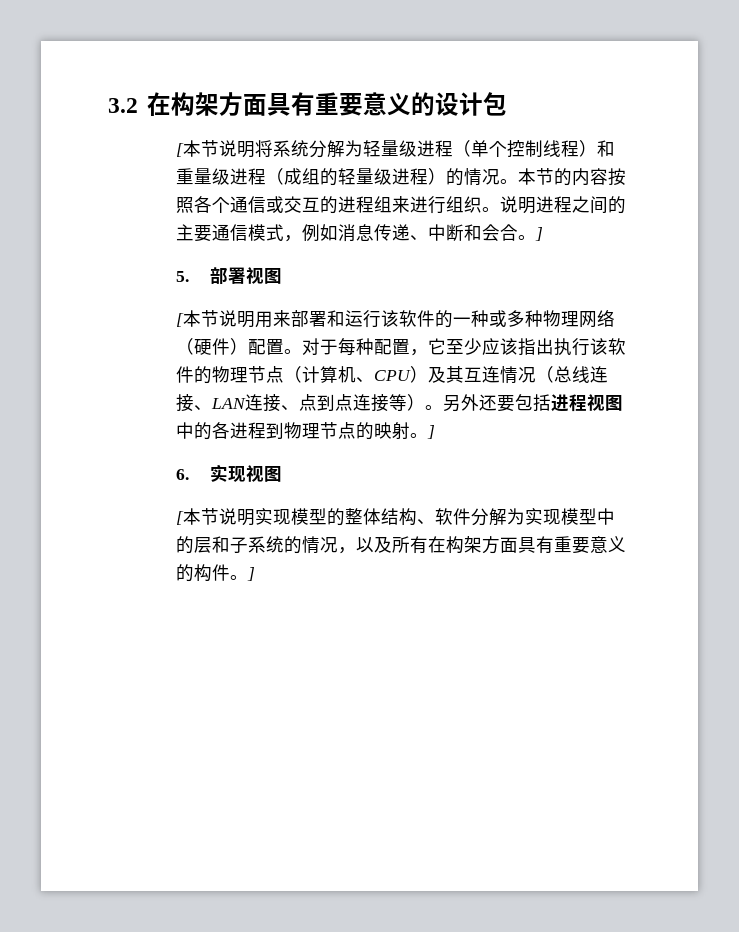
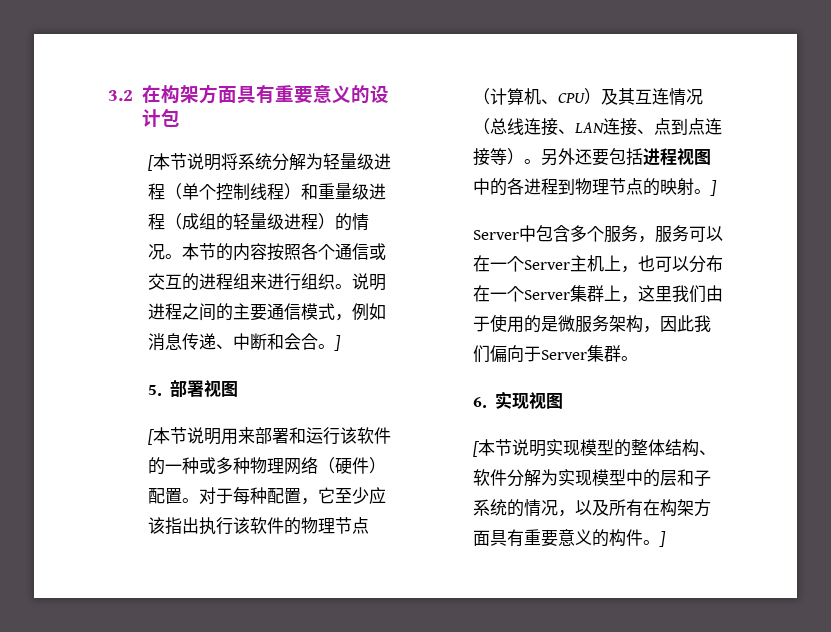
+ Server中包含多个服务，服务可以在一个Server主机上，也可以分布在一个Server集群上，这里我们由于使用的是微服务架构，因此我们偏向于Server集群。

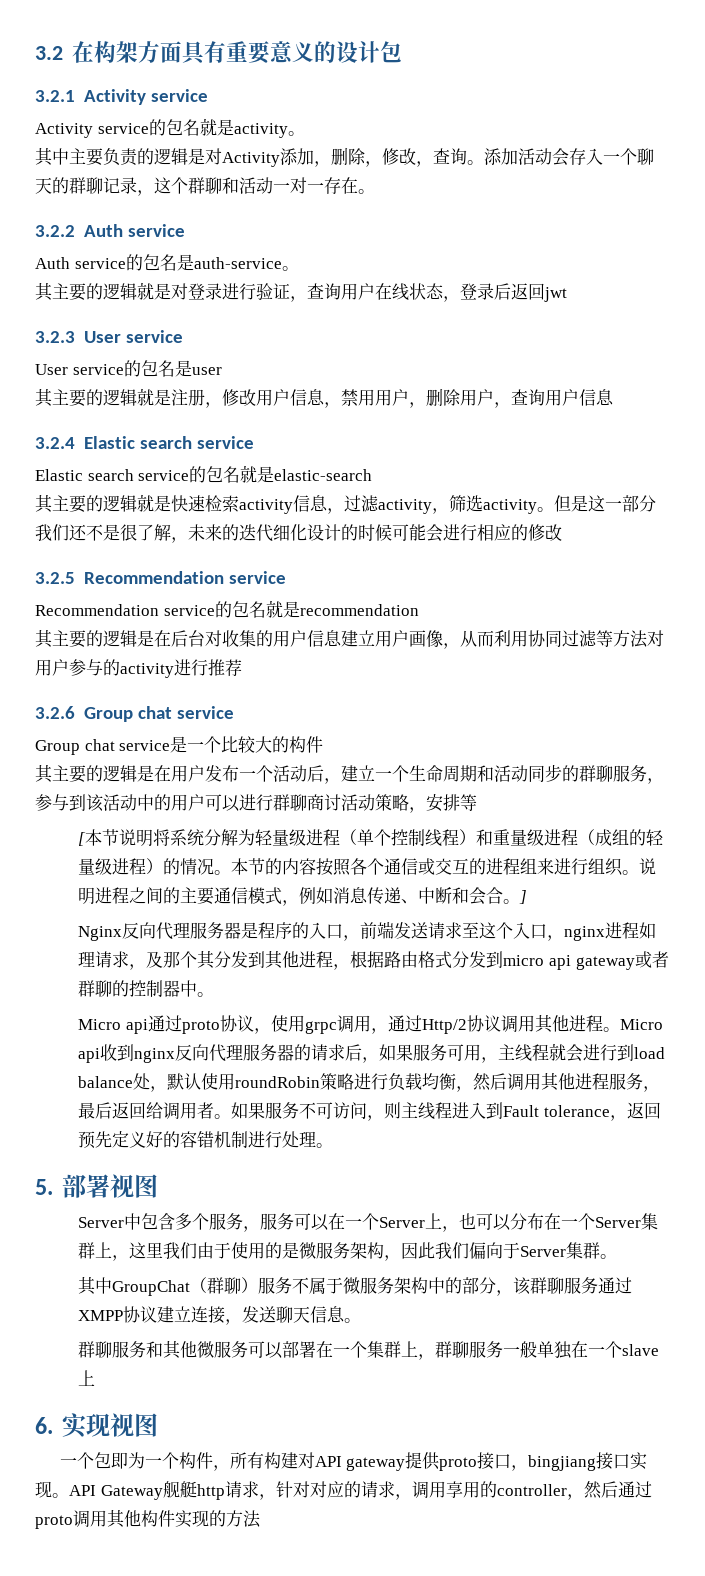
+ 3.2.1 Activity service
+ Activity service的包名就是activity。
+ 其中主要负责的逻辑是对Activity添加，删除，修改，查询。添加活动会存入一个聊天的群聊记录，这个群聊和活动一对一存在。
+ 3.2.2 Auth service
+ Auth service的包名是auth-service。
+ 其主要的逻辑就是对登录进行验证，查询用户在线状态，登录后返回jwt
+ 3.2.3 User service
+ User service的包名是user
+ 其主要的逻辑就是注册，修改用户信息，禁用用户，删除用户，查询用户信息
+ 3.2.4 Elastic search service
+ Elastic search service的包名就是elastic-search
+ 其主要的逻辑就是快速检索activity信息，过滤activity，筛选activity。但是这一部分我们还不是很了解，未来的迭代细化设计的时候可能会进行相应的修改
+ 3.2.5 Recommendation service
+ Recommendation service的包名就是recommendation
+ 其主要的逻辑是在后台对收集的用户信息建立用户画像，从而利用协同过滤等方法对用户参与的activity进行推荐
+ 3.2.6 Group chat service
+ Group chat service是一个比较大的构件
+ 其主要的逻辑是在用户发布一个活动后，建立一个生命周期和活动同步的群聊服务，参与到该活动中的用户可以进行群聊商讨活动策略，安排等
+ Nginx反向代理服务器是程序的入口，前端发送请求至这个入口，nginx进程如理请求，及那个其分发到其他进程，根据路由格式分发到micro api gateway或者群聊的控制器中。
+ Micro api通过proto协议，使用grpc调用，通过Http/2协议调用其他进程。Micro api收到nginx反向代理服务器的请求后，如果服务可用，主线程就会进行到load balance处，默认使用roundRobin策略进行负载均衡，然后调用其他进程服务，最后返回给调用者。如果服务不可访问，则主线程进入到Fault tolerance，返回预先定义好的容错机制进行处理。
  5.部署视图
- [本节说明用来部署和运行该软件的一种或多种物理网络（硬件）配置。对于每种配置，它至少应该指出执行该软件的物理节点（计算机、CPU）及其互连情况（总线连接、LAN连接、点到点连接等）。另外还要包括进程视图中的各进程到物理节点的映射。]
- Server中包含多个服务，服务可以在一个Server主机上，也可以分布在一个Server集群上，这里我们由于使用的是微服务架构，因此我们偏向于Server集群。
+ Server中包含多个服务，服务可以在一个Server上，也可以分布在一个Server集群上，这里我们由于使用的是微服务架构，因此我们偏向于Server集群。
+ 其中GroupChat（群聊）服务不属于微服务架构中的部分，该群聊服务通过XMPP协议建立连接，发送聊天信息。
+ 群聊服务和其他微服务可以部署在一个集群上，群聊服务一般单独在一个slave上
  6.实现视图
- [本节说明实现模型的整体结构、软件分解为实现模型中的层和子系统的情况，以及所有在构架方面具有重要意义的构件。]
+ 一个包即为一个构件，所有构建对API gateway提供proto接口，bingjiang接口实现。API Gateway舰艇http请求，针对对应的请求，调用享用的controller，然后通过proto调用其他构件实现的方法

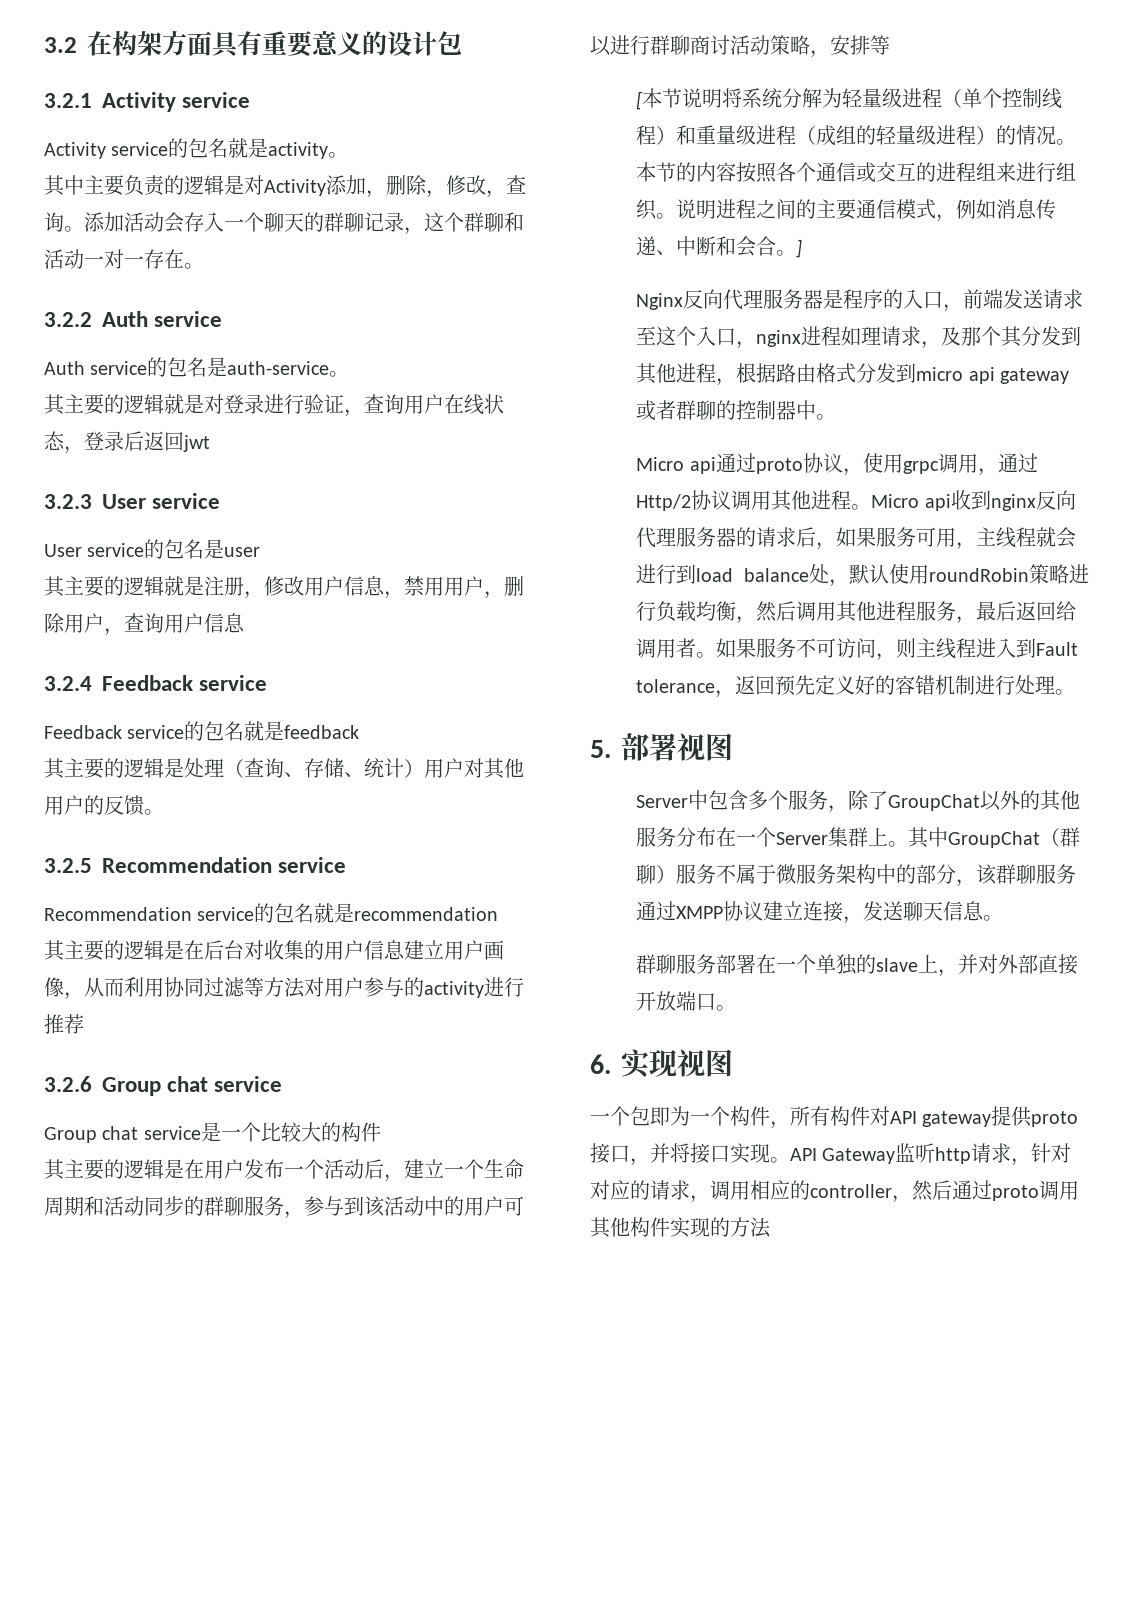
- 3.2.4 Elastic search service
- Elastic search service的包名就是elastic-search
- 其主要的逻辑就是快速检索activity信息，过滤activity，筛选activity。但是这一部分我们还不是很了解，未来的迭代细化设计的时候可能会进行相应的修改
+ 3.2.4 Feedback service
+ Feedback service的包名就是feedback
+ 其主要的逻辑是处理（查询、存储、统计）用户对其他用户的反馈。
- Server中包含多个服务，服务可以在一个Server上，也可以分布在一个Server集群上，这里我们由于使用的是微服务架构，因此我们偏向于Server集群。
- 其中GroupChat（群聊）服务不属于微服务架构中的部分，该群聊服务通过XMPP协议建立连接，发送聊天信息。
+ Server中包含多个服务，除了GroupChat以外的其他服务分布在一个Server集群上。其中GroupChat（群聊）服务不属于微服务架构中的部分，该群聊服务通过XMPP协议建立连接，发送聊天信息。
- 群聊服务和其他微服务可以部署在一个集群上，群聊服务一般单独在一个slave上
+ 群聊服务部署在一个单独的slave上，并对外部直接开放端口。
- 一个包即为一个构件，所有构建对API gateway提供proto接口，bingjiang接口实现。
+ 一个包即为一个构件，所有构件对API gateway提供proto接口，并将接口实现。
- API Gateway舰艇http请求，针对对应的请求，调用享用的controller，然后通过proto调用其他构件实现的方法
+ API Gateway监听http请求，针对对应的请求，调用相应的controller，然后通过proto调用其他构件实现的方法

